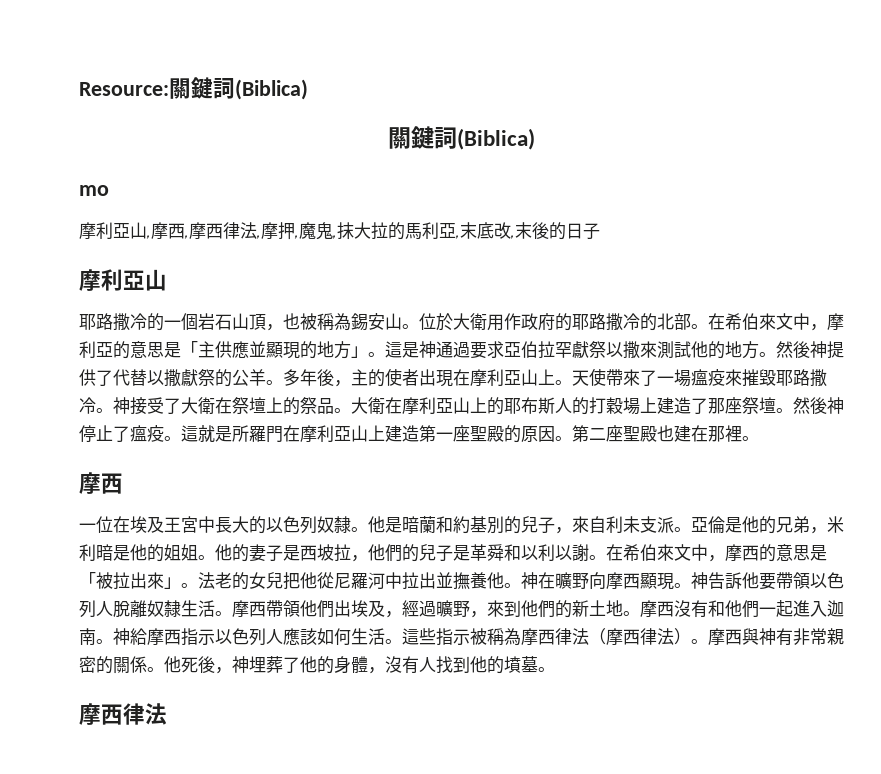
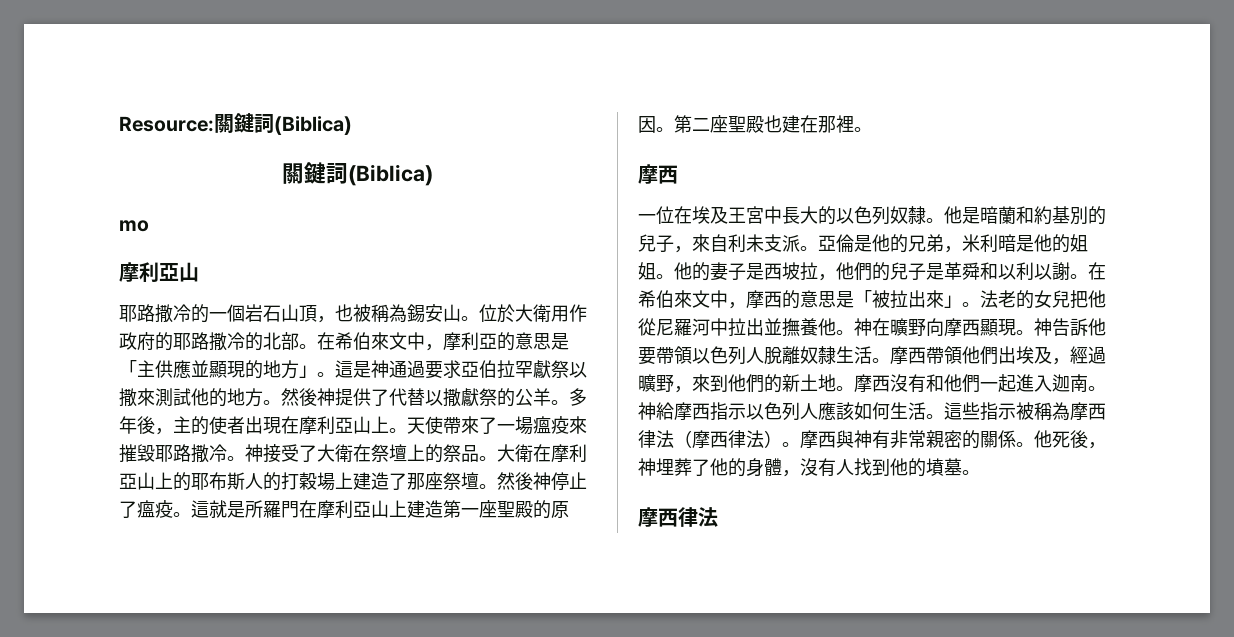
- 摩利亞山,摩西,摩西律法,摩押,魔鬼,抹大拉的馬利亞,末底改,末後的日子

